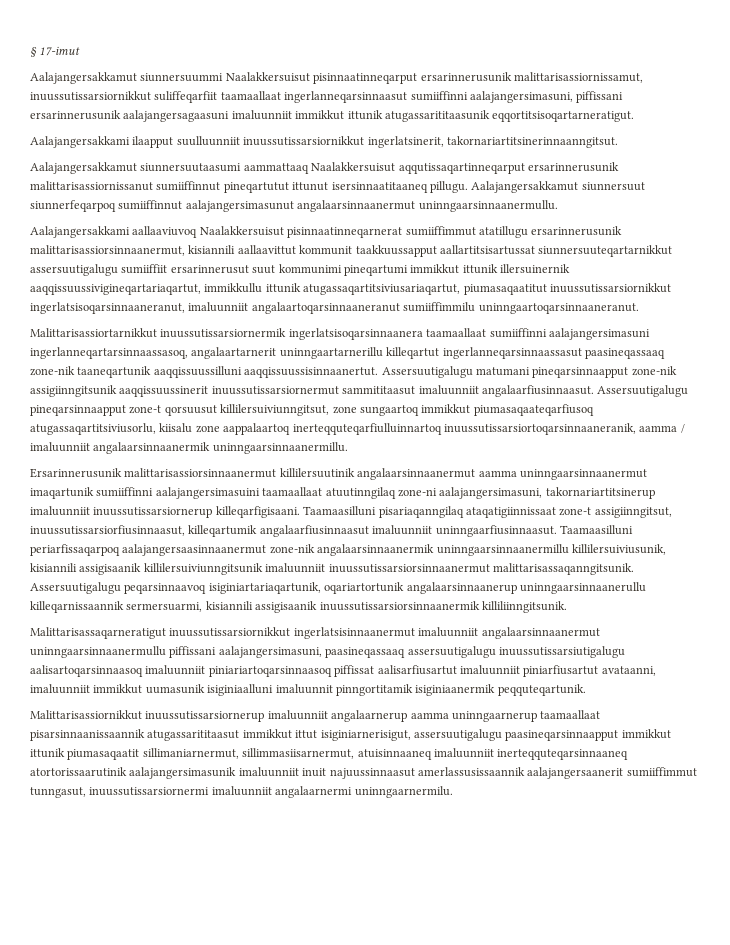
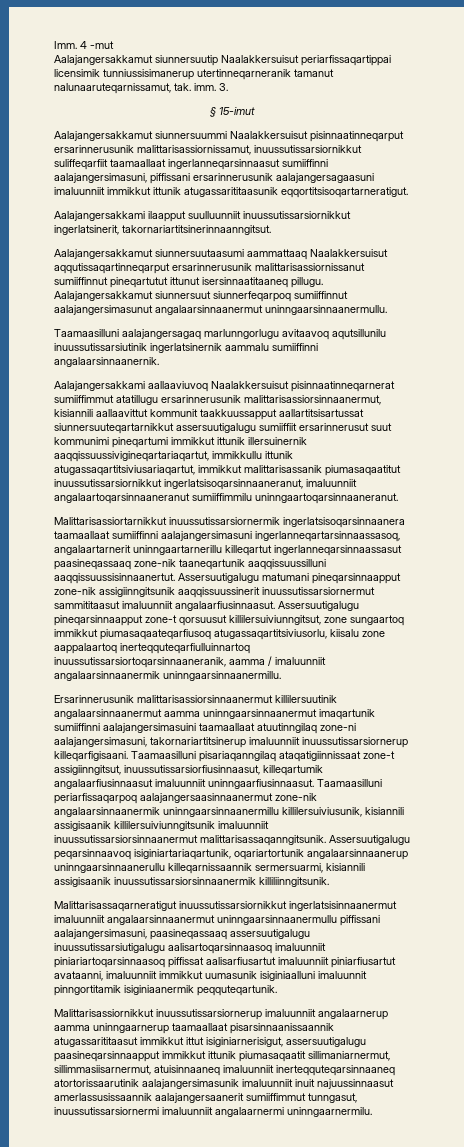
- § 17-imut
+ Imm. 4 -mut
+ Aalajangersakkamut siunnersuutip Naalakkersuisut periarfissaqartippai licensimik tunniussisimanerup utertinneqarneranik tamanut nalunaaruteqarnissamut, tak. imm. 3.
+ § 15-imut
+ Taamaasilluni aalajangersagaq marlunngorlugu avitaavoq aqutsillunilu inuussutissarsiutinik ingerlatsinernik aammalu sumiiffinni angalaarsinnaanernik.
- Aalajangersakkami aallaaviuvoq Naalakkersuisut pisinnaatinneqarnerat sumiiffimmut atatillugu ersarinnerusunik malittarisassiorsinnaanermut, kisiannili aallaavittut kommunit taakkuussapput aallartitsisartussat siunnersuuteqartarnikkut assersuutigalugu sumiiffiit ersarinnerusut suut kommunimi pineqartumi immikkut ittunik illersuinernik aaqqissuussivigineqartariaqartut, immikkullu ittunik atugassaqartitsiviusariaqartut, piumasaqaatitut inuussutissarsiornikkut ingerlatsisoqarsinnaaneranut, imaluunniit angalaartoqarsinnaaneranut sumiiffimmilu uninngaartoqarsinnaaneranut.
+ Aalajangersakkami aallaaviuvoq Naalakkersuisut pisinnaatinneqarnerat sumiiffimmut atatillugu ersarinnerusunik malittarisassiorsinnaanermut, kisiannili aallaavittut kommunit taakkuussapput aallartitsisartussat siunnersuuteqartarnikkut assersuutigalugu sumiiffiit ersarinnerusut suut kommunimi pineqartumi immikkut ittunik illersuinernik aaqqissuussivigineqartariaqartut, immikkullu ittunik atugassaqartitsiviusariaqartut, immikkut malittarisassanik piumasaqaatitut inuussutissarsiornikkut ingerlatsisoqarsinnaaneranut, imaluunniit angalaartoqarsinnaaneranut sumiiffimmilu uninngaartoqarsinnaaneranut.

